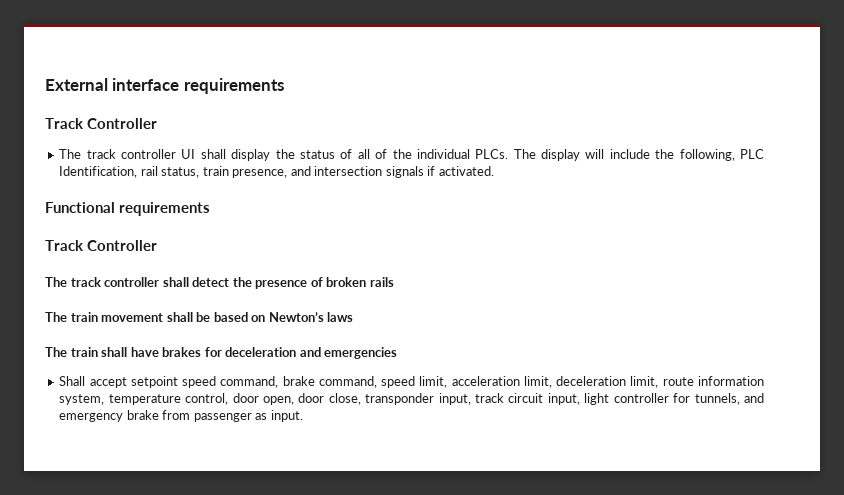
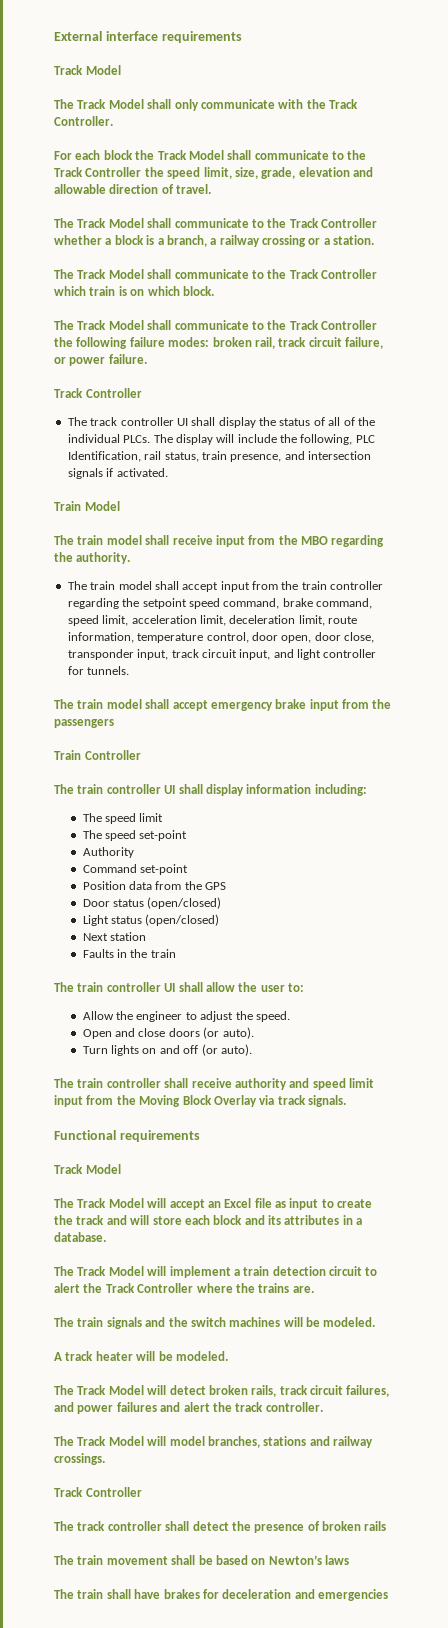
  External interface requirements
+ Track Model
+ The Track Model shall only communicate with the Track Controller.
+ For each block the Track Model shall communicate to the Track Controller the speed limit, size, grade, elevation and allowable direction of travel.
+ The Track Model shall communicate to the Track Controller whether a block is a branch, a railway crossing or a station.
+ The Track Model shall communicate to the Track Controller which train is on which block.
+ The Track Model shall communicate to the Track Controller the following failure modes: broken rail, track circuit failure, or power failure.
+ Train Model
+ The train model shall receive input from the MBO regarding the authority.
+ The train model shall accept input from the train controller regarding the setpoint speed command, brake command, speed limit, acceleration limit, deceleration limit, route information, temperature control, door open, door close, transponder input, track circuit input, and light controller for tunnels.
+ The train model shall accept emergency brake input from the passengers
+ Train Controller
+ The train controller UI shall display information including:
+ The speed limit
+ The speed set-point
+ Authority
+ Command set-point
+ Position data from the GPS
+ Door status (open/closed)
+ Light status (open/closed)
+ Next station
+ Faults in the train
+ The train controller UI shall allow the user to:
+ Allow the engineer to adjust the speed.
+ Open and close doors (or auto).
+ Turn lights on and off (or auto).
+ The train controller shall receive authority and speed limit input from the Moving Block Overlay via track signals.
  Functional requirements
+ Track Model
+ The Track Model will accept an Excel file as input to create the track and will store each block and its attributes in a database.
+ The Track Model will implement a train detection circuit to alert the Track Controller where the trains are.
+ The train signals and the switch machines will be modeled.
+ A track heater will be modeled.
+ The Track Model will detect broken rails, track circuit failures, and power failures and alert the track controller.
+ The Track Model will model branches, stations and railway crossings.
- Shall accept setpoint speed command, brake command, speed limit, acceleration limit, deceleration limit, route information system, temperature control, door open, door close, transponder input, track circuit input, light controller for tunnels, and emergency brake from passenger as input.

